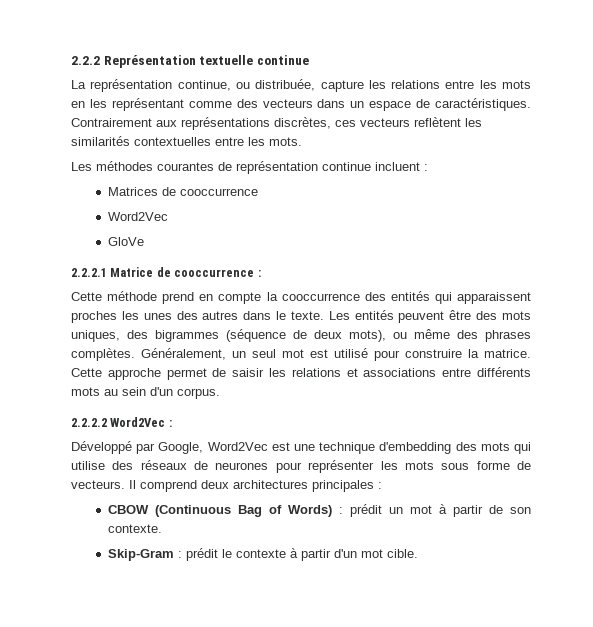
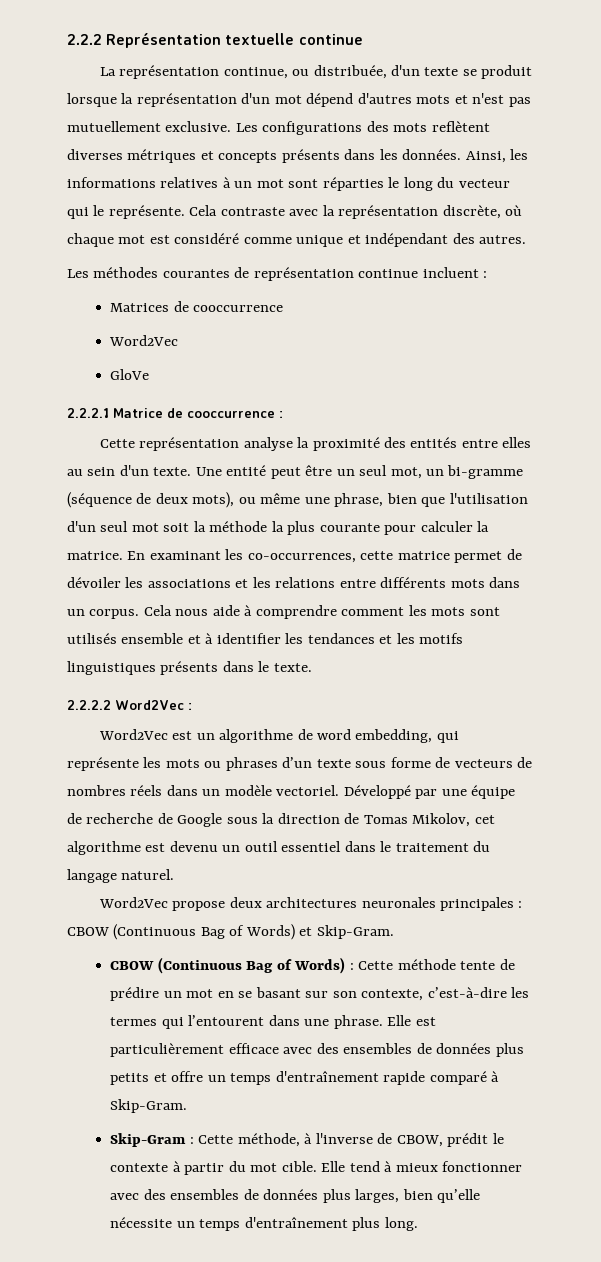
- La représentation continue, ou distribuée, capture les relations entre les mots en les représentant comme des vecteurs dans un espace de caractéristiques. Contrairement aux représentations discrètes, ces vecteurs reflètent les similarités contextuelles entre les mots.
+ La représentation continue, ou distribuée, d'un texte se produit lorsque la représentation d'un mot dépend d'autres mots et n'est pas mutuellement exclusive. Les configurations des mots reflètent diverses métriques et concepts présents dans les données. Ainsi, les informations relatives à un mot sont réparties le long du vecteur qui le représente. Cela contraste avec la représentation discrète, où chaque mot est considéré comme unique et indépendant des autres.
- Cette méthode prend en compte la cooccurrence des entités qui apparaissent proches les unes des autres dans le texte. Les entités peuvent être des mots uniques, des bigrammes (séquence de deux mots), ou même des phrases complètes. Généralement, un seul mot est utilisé pour construire la matrice. Cette approche permet de saisir les relations et associations entre différents mots au sein d'un corpus.
+ Cette représentation analyse la proximité des entités entre elles au sein d'un texte. Une entité peut être un seul mot, un bi-gramme (séquence de deux mots), ou même une phrase, bien que l'utilisation d'un seul mot soit la méthode la plus courante pour calculer la matrice. En examinant les co-occurrences, cette matrice permet de dévoiler les associations et les relations entre différents mots dans un corpus. Cela nous aide à comprendre comment les mots sont utilisés ensemble et à identifier les tendances et les motifs linguistiques présents dans le texte.
  2.2.2.2 Word2Vec :
- Développé par Google, Word2Vec est une technique d'embedding des mots qui utilise des réseaux de neurones pour représenter les mots sous forme de vecteurs. Il comprend deux architectures principales :
+ Word2Vec est un algorithme de word embedding, qui représente les mots ou phrases d’un texte sous forme de vecteurs de nombres réels dans un modèle vectoriel. Développé par une équipe de recherche de Google sous la direction de Tomas Mikolov, cet algorithme est devenu un outil essentiel dans le traitement du langage naturel.
+ Word2Vec propose deux architectures neuronales principales : CBOW (Continuous Bag of Words) et Skip-Gram.
- CBOW (Continuous Bag of Words) : prédit un mot à partir de son contexte.
- Skip-Gram : prédit le contexte à partir d'un mot cible.
+ CBOW (Continuous Bag of Words) : Cette méthode tente de prédire un mot en se basant sur son contexte, c’est-à-dire les termes qui l’entourent dans une phrase. Elle est particulièrement efficace avec des ensembles de données plus petits et offre un temps d'entraînement rapide comparé à Skip-Gram.
+ Skip-Gram : Cette méthode, à l'inverse de CBOW, prédit le contexte à partir du mot cible.
+ Elle tend à mieux fonctionner avec des ensembles de données plus larges, bien qu’elle nécessite un temps d'entraînement plus long.

